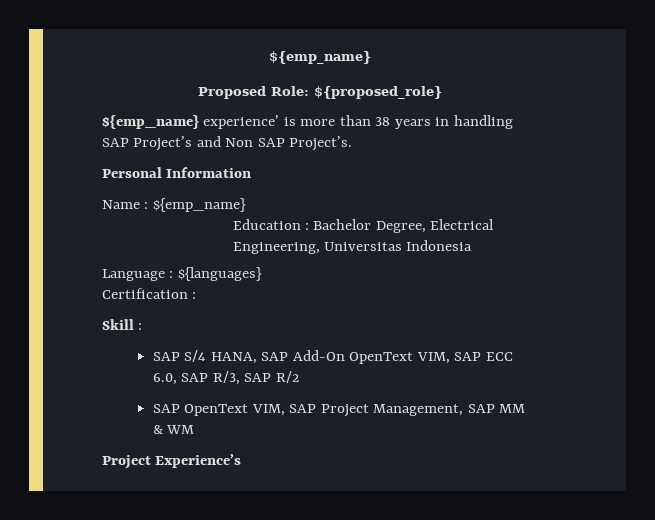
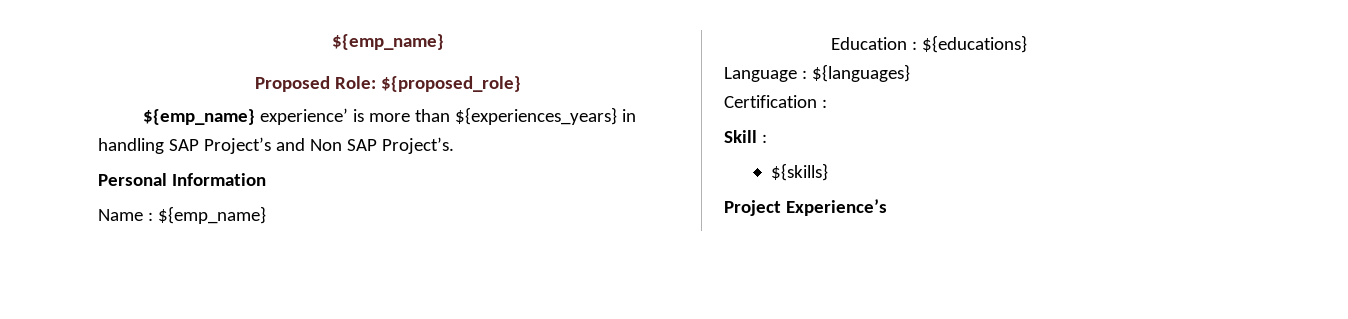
- ${emp_name} experience’ is more than 38 years in handling SAP Project’s and Non SAP Project’s.
+ ${emp_name} experience’ is more than ${experiences_years} in handling SAP Project’s and Non SAP Project’s.
- Education : Bachelor Degree, Electrical Engineering, Universitas Indonesia
+ Education : ${educations}
- SAP S/4 HANA, SAP Add-On OpenText VIM, SAP ECC 6.0, SAP R/3, SAP R/2
- SAP OpenText VIM, SAP Project Management, SAP MM & WM
+ ${skills}

